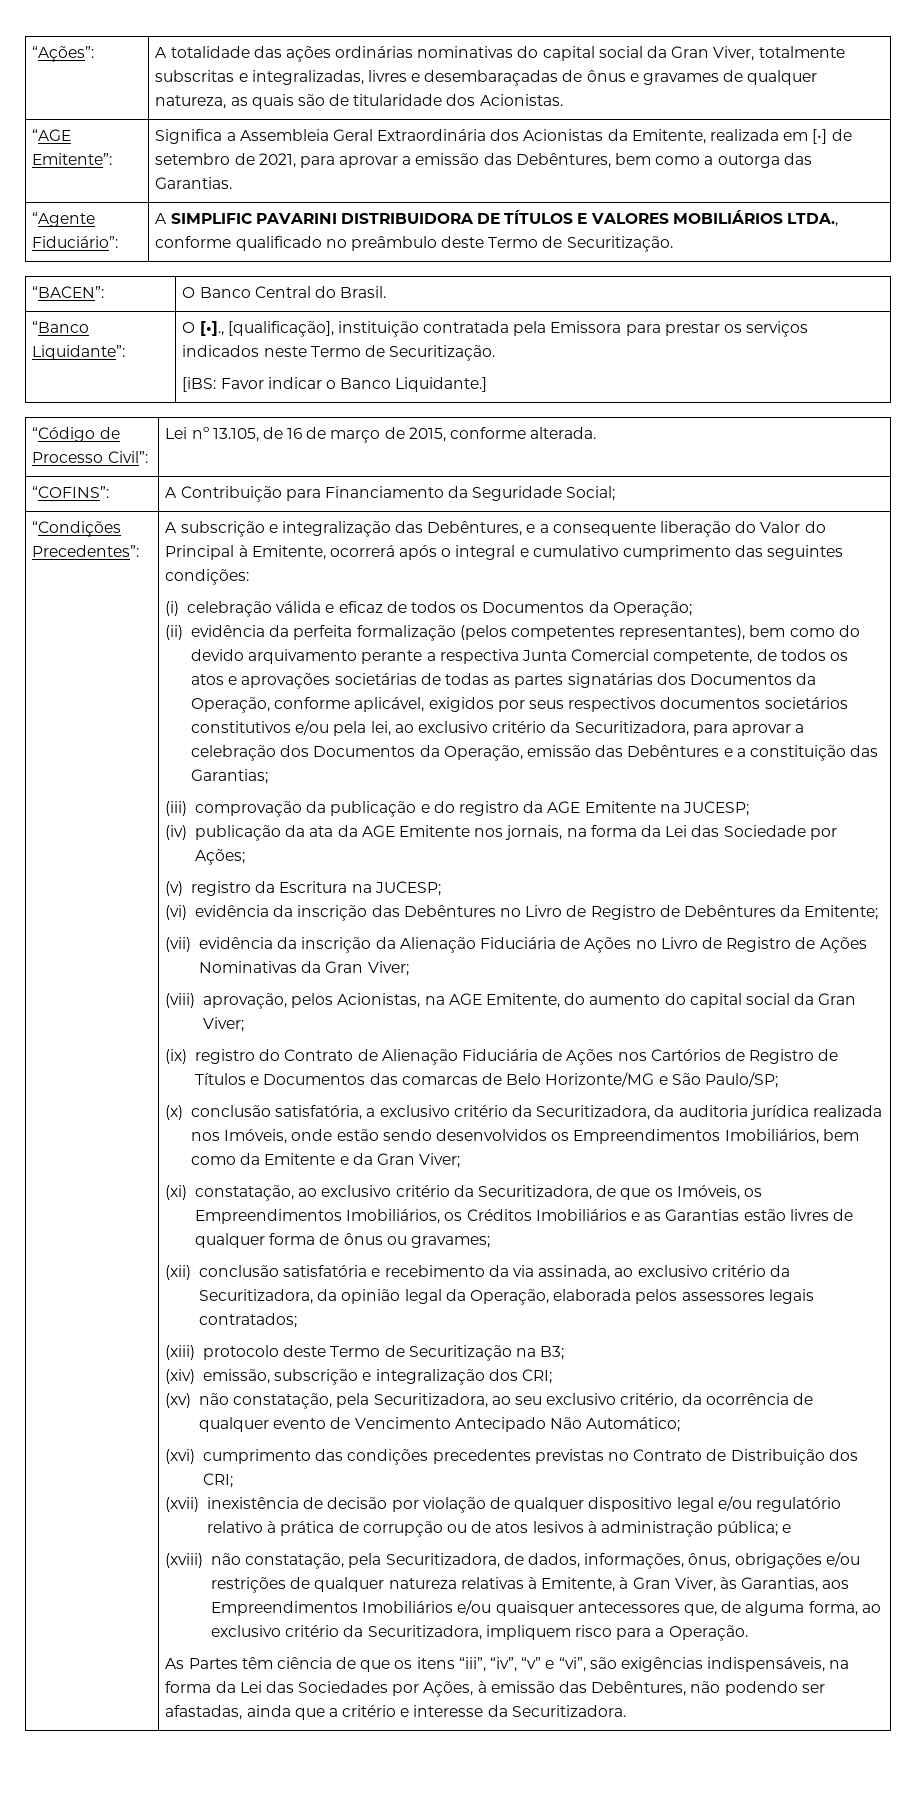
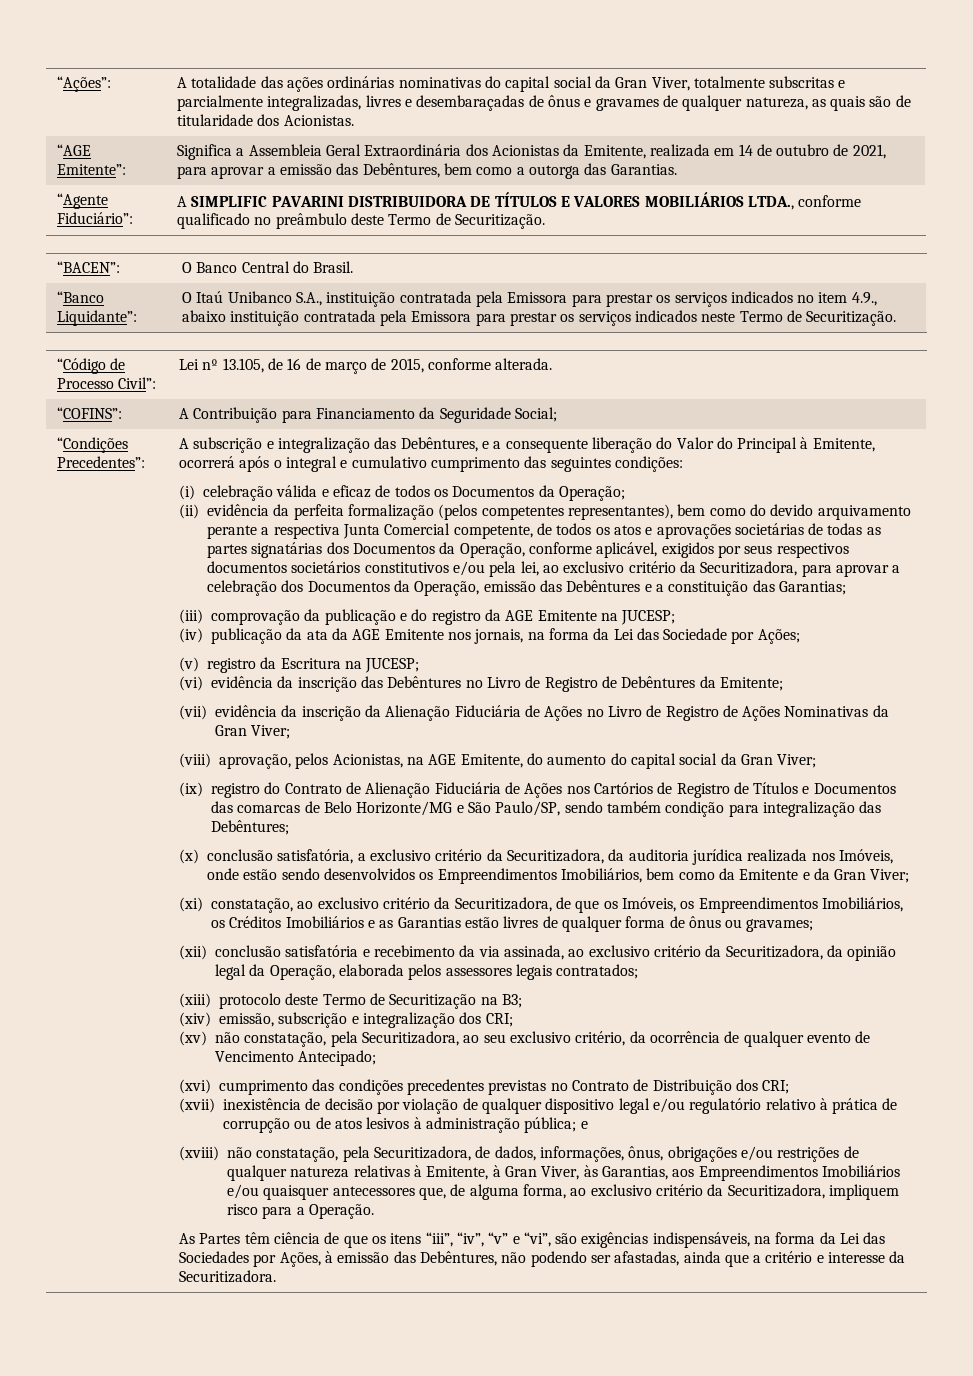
- “Ações”: | A totalidade das ações ordinárias nominativas do capital social da Gran Viver, totalmente subscritas e integralizadas, livres e desembaraçadas de ônus e gravames de qualquer natureza, as quais são de titularidade dos Acionistas.
+ “Ações”: | A totalidade das ações ordinárias nominativas do capital social da Gran Viver, totalmente subscritas e parcialmente integralizadas, livres e desembaraçadas de ônus e gravames de qualquer natureza, as quais são de titularidade dos Acionistas.
- “AGE Emitente”: | Significa a Assembleia Geral Extraordinária dos Acionistas da Emitente, realizada em [•] de setembro de 2021, para aprovar a emissão das Debêntures, bem como a outorga das Garantias.
+ “AGE Emitente”: | Significa a Assembleia Geral Extraordinária dos Acionistas da Emitente, realizada em 14 de outubro de 2021, para aprovar a emissão das Debêntures, bem como a outorga das Garantias.
- “Banco Liquidante”: | O [•]., [qualificação], instituição contratada pela Emissora para prestar os serviços indicados neste Termo de Securitização.
- [iBS: Favor indicar o Banco Liquidante.]
+ “Banco Liquidante”: | O Itaú Unibanco S.A., instituição contratada pela Emissora para prestar os serviços indicados no item 4.9., abaixo instituição contratada pela Emissora para prestar os serviços indicados neste Termo de Securitização.
- (ix) registro do Contrato de Alienação Fiduciária de Ações nos Cartórios de Registro de Títulos e Documentos das comarcas de Belo Horizonte/MG e São Paulo/SP;
+ (ix) registro do Contrato de Alienação Fiduciária de Ações nos Cartórios de Registro de Títulos e Documentos das comarcas de Belo Horizonte/MG e São Paulo/SP, sendo também condição para integralização das Debêntures;
- (xv) não constatação, pela Securitizadora, ao seu exclusivo critério, da ocorrência de qualquer evento de Vencimento Antecipado Não Automático;
+ (xv) não constatação, pela Securitizadora, ao seu exclusivo critério, da ocorrência de qualquer evento de Vencimento Antecipado;

